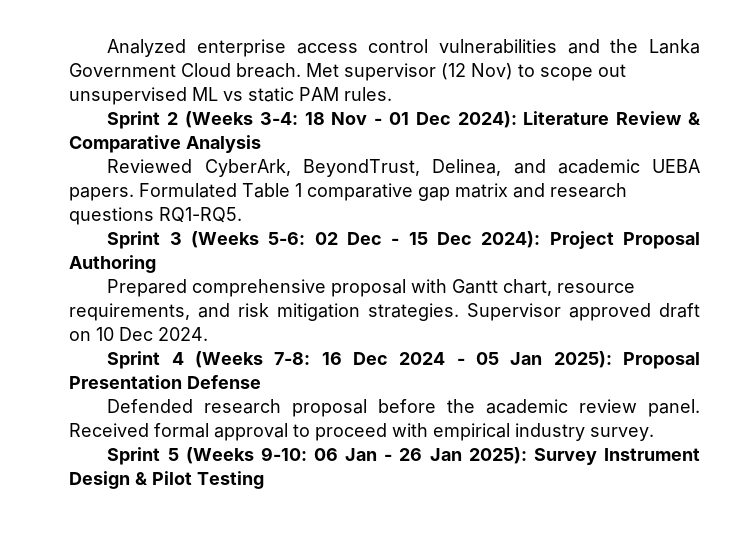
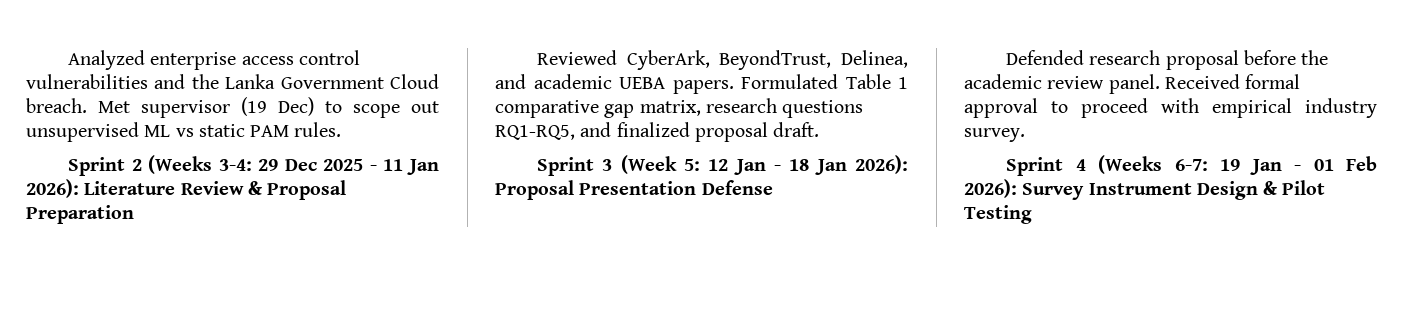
- Met supervisor (12 Nov) to scope out unsupervised ML vs static PAM rules.
+ Met supervisor (19 Dec) to scope out unsupervised ML vs static PAM rules.
- Sprint 2 (Weeks 3-4: 18 Nov - 01 Dec 2024): Literature Review & Comparative Analysis
+ Sprint 2 (Weeks 3-4: 29 Dec 2025 - 11 Jan 2026): Literature Review & Proposal Preparation
- Formulated Table 1 comparative gap matrix and research questions RQ1-RQ5.
- Sprint 3 (Weeks 5-6: 02 Dec - 15 Dec 2024): Project Proposal Authoring
- Prepared comprehensive proposal with Gantt chart, resource requirements, and risk mitigation strategies. Supervisor approved draft on 10 Dec 2024.
- Sprint 4 (Weeks 7-8: 16 Dec 2024 - 05 Jan 2025): Proposal Presentation Defense
+ Formulated Table 1 comparative gap matrix, research questions RQ1-RQ5, and finalized proposal draft.
+ Sprint 3 (Week 5: 12 Jan - 18 Jan 2026): Proposal Presentation Defense
- Sprint 5 (Weeks 9-10: 06 Jan - 26 Jan 2025): Survey Instrument Design & Pilot Testing
+ Sprint 4 (Weeks 6-7: 19 Jan - 01 Feb 2026): Survey Instrument Design & Pilot Testing

